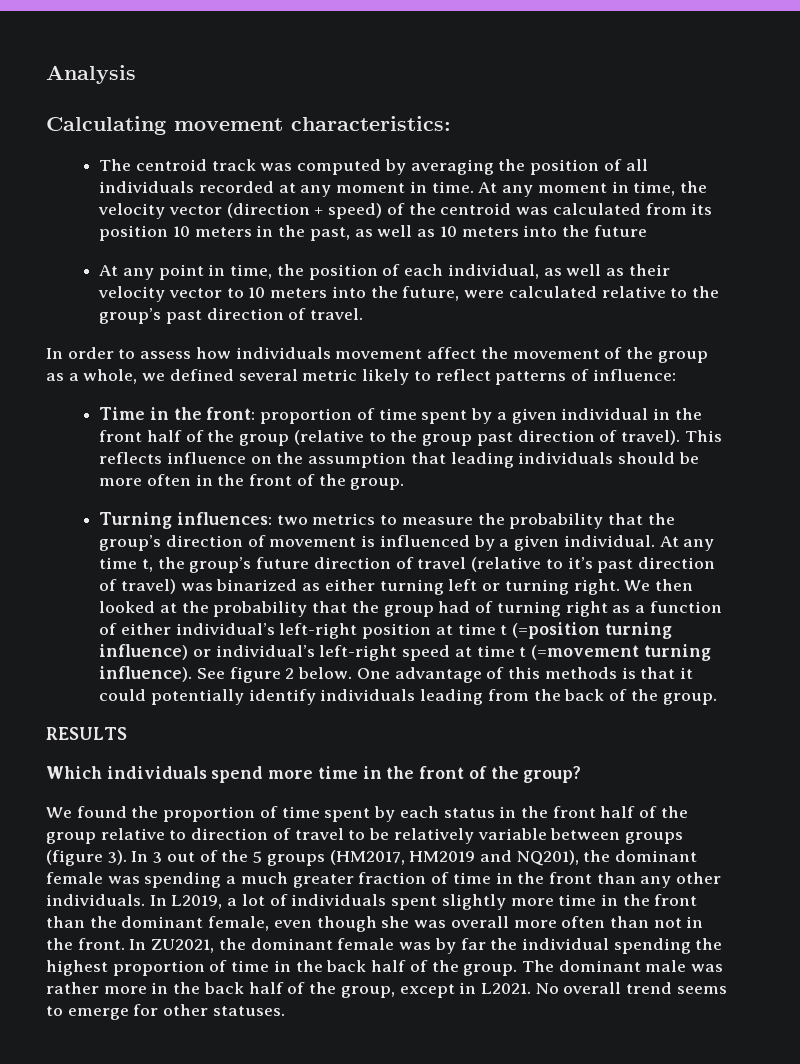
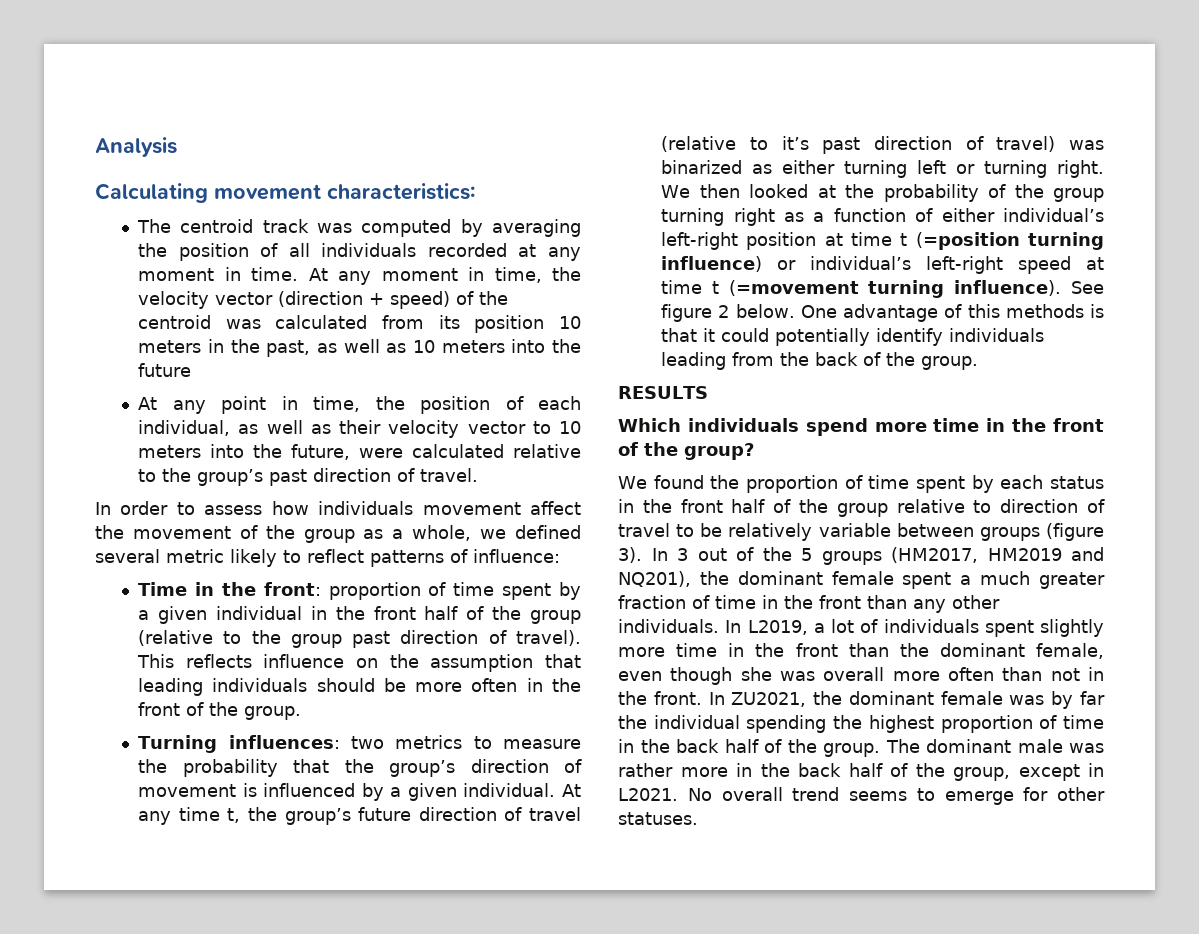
- We then looked at the probability that the group had of turning right as a function of either individual’s left-right position at time t (=position turning influence) or individual’s left-right speed at time t (=movement turning influence).
+ We then looked at the probability of the group turning right as a function of either individual’s left-right position at time t (=position turning influence) or individual’s left-right speed at time t (=movement turning influence).
- In 3 out of the 5 groups (HM2017, HM2019 and NQ201), the dominant female was spending a much greater fraction of time in the front than any other individuals.
+ In 3 out of the 5 groups (HM2017, HM2019 and NQ201), the dominant female spent a much greater fraction of time in the front than any other individuals.

